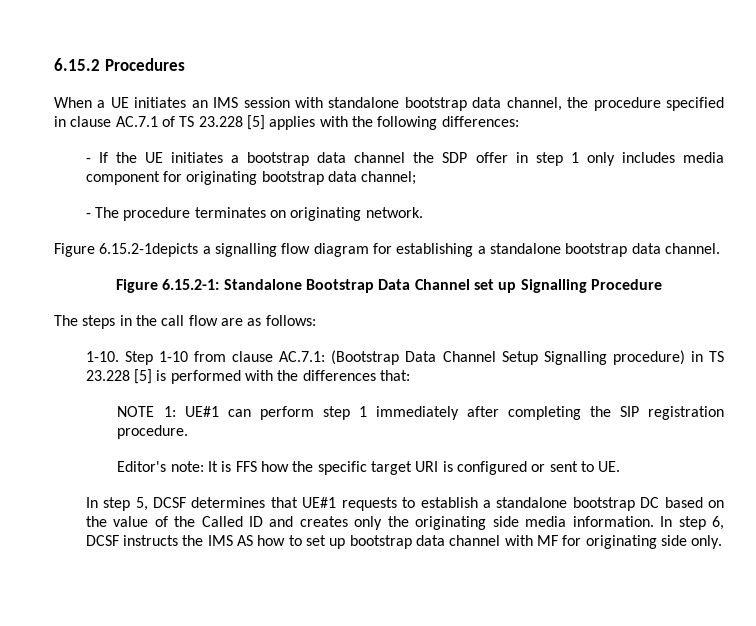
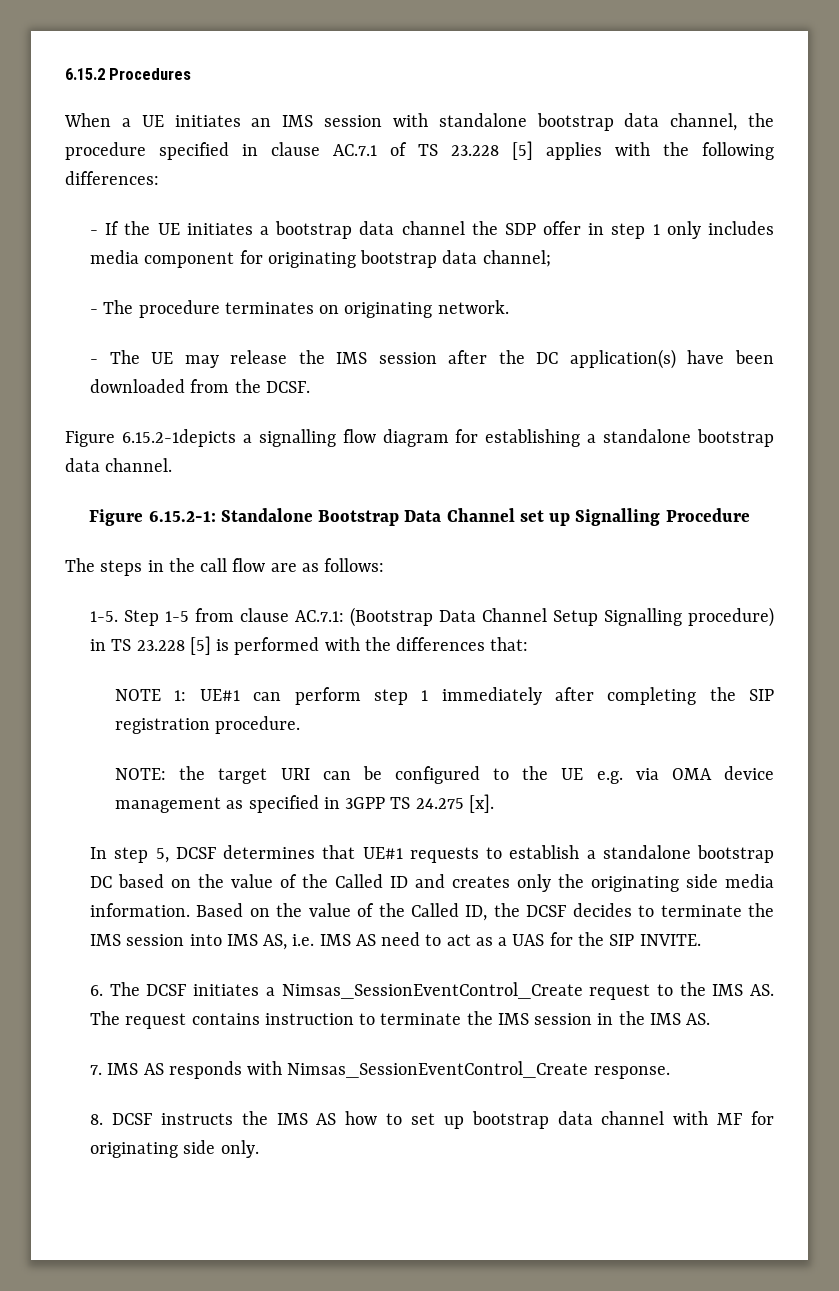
+ - The UE may release the IMS session after the DC application(s) have been downloaded from the DCSF.
- 1-10. Step 1-10 from clause AC.7.1: (Bootstrap Data Channel Setup Signalling procedure) in TS 23.228 [5] is performed with the differences that:
+ 1-5. Step 1-5 from clause AC.7.1: (Bootstrap Data Channel Setup Signalling procedure) in TS 23.228 [5] is performed with the differences that:
- Editor's note: It is FFS how the specific target URI is configured or sent to UE.
+ NOTE: the target URI can be configured to the UE e.g. via OMA device management as specified in 3GPP TS 24.275 [x].
- In step 6, DCSF instructs the IMS AS how to set up bootstrap data channel with MF for originating side only.
+ Based on the value of the Called ID, the DCSF decides to terminate the IMS session into IMS AS, i.e. IMS AS need to act as a UAS for the SIP INVITE.
+ 6. The DCSF initiates a Nimsas_SessionEventControl_Create request to the IMS AS. The request contains instruction to terminate the IMS session in the IMS AS.
+ 7. IMS AS responds with Nimsas_SessionEventControl_Create response.
+ 8. DCSF instructs the IMS AS how to set up bootstrap data channel with MF for originating side only.

